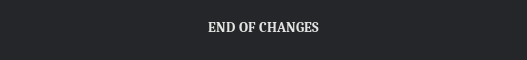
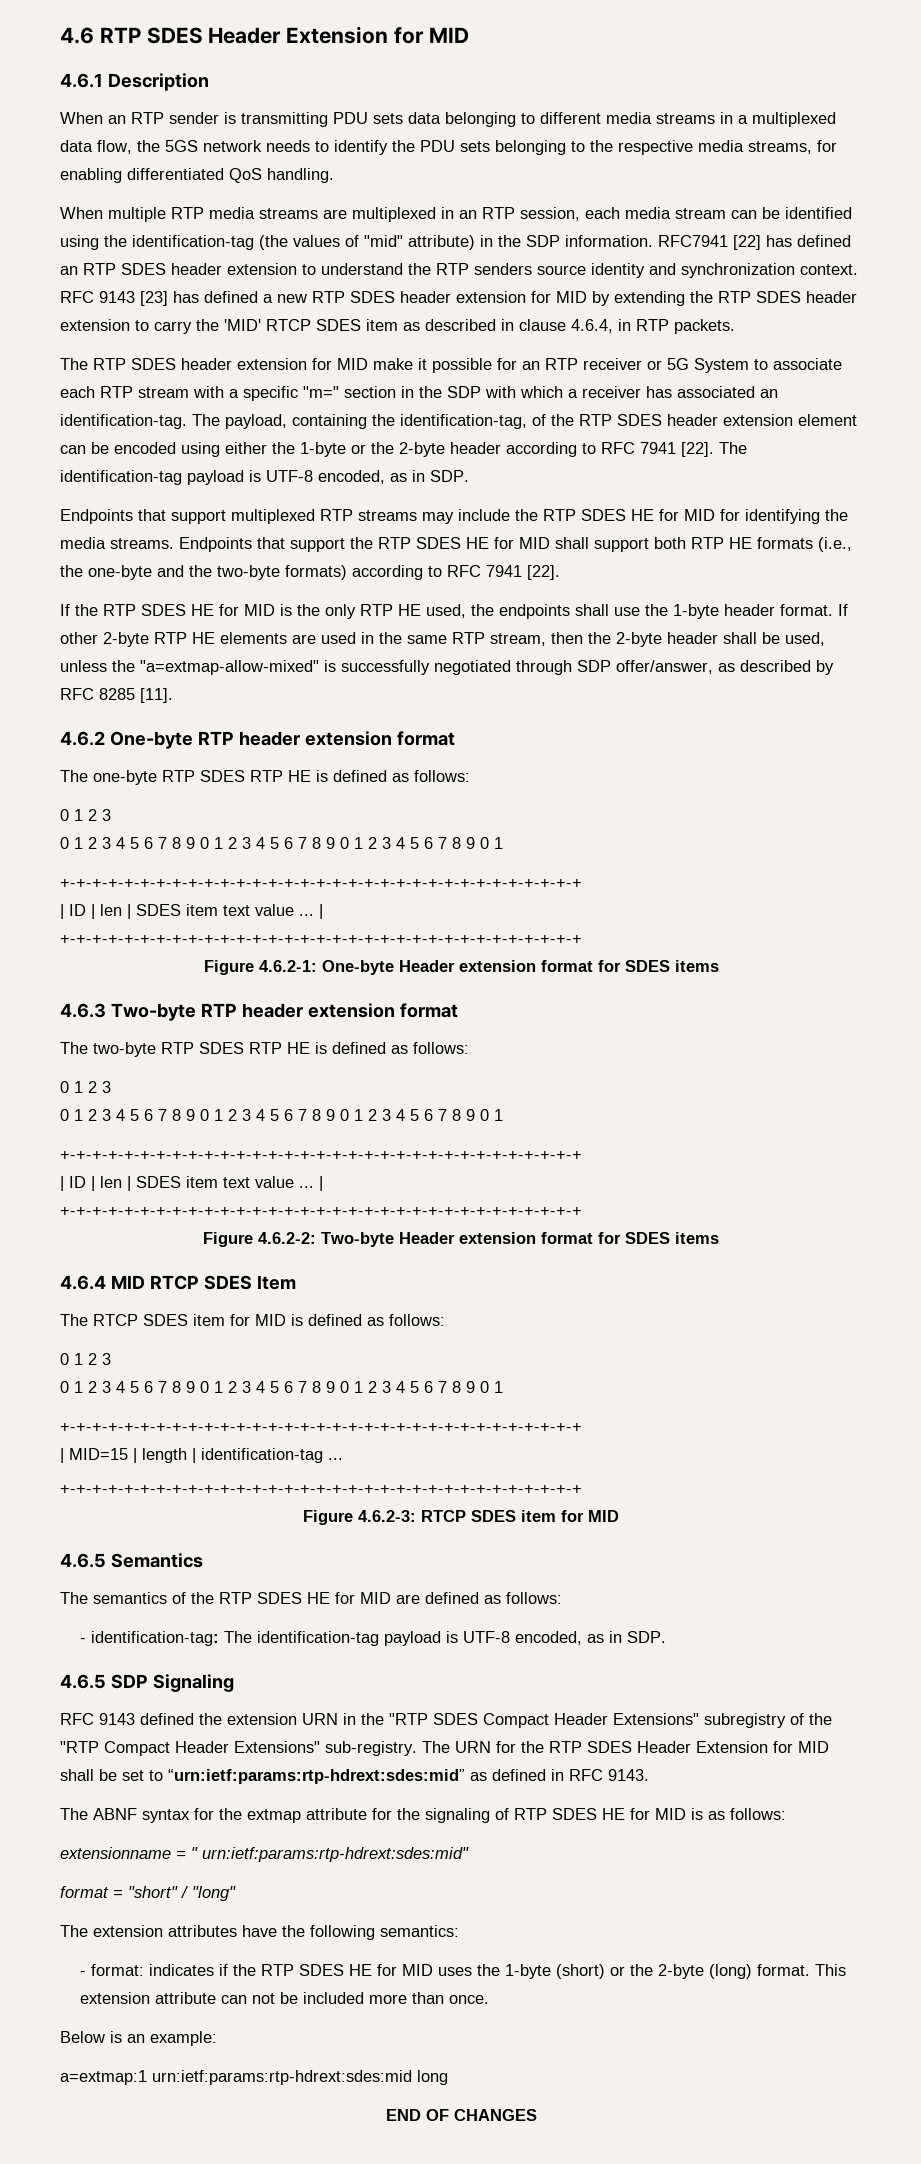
+ 4.6 RTP SDES Header Extension for MID
+ 4.6.1 Description
+ When an RTP sender is transmitting PDU sets data belonging to different media streams in a multiplexed data flow, the 5GS network needs to identify the PDU sets belonging to the respective media streams, for enabling differentiated QoS handling.
+ When multiple RTP media streams are multiplexed in an RTP session, each media stream can be identified using the identification-tag (the values of "mid" attribute) in the SDP information. RFC7941 [22] has defined an RTP SDES header extension to understand the RTP senders source identity and synchronization context. RFC 9143 [23] has defined a new RTP SDES header extension for MID by extending the RTP SDES header extension to carry the 'MID' RTCP SDES item as described in clause 4.6.4, in RTP packets.
+ The RTP SDES header extension for MID make it possible for an RTP receiver or 5G System to associate each RTP stream with a specific "m=" section in the SDP with which a receiver has associated an identification-tag. The payload, containing the identification-tag, of the RTP SDES header extension element can be encoded using either the 1-byte or the 2-byte header according to RFC 7941 [22]. The identification-tag payload is UTF-8 encoded, as in SDP.
+ Endpoints that support multiplexed RTP streams may include the RTP SDES HE for MID for identifying the media streams. Endpoints that support the RTP SDES HE for MID shall support both RTP HE formats (i.e., the one-byte and the two-byte formats) according to RFC 7941 [22].
+ If the RTP SDES HE for MID is the only RTP HE used, the endpoints shall use the 1-byte header format. If other 2-byte RTP HE elements are used in the same RTP stream, then the 2-byte header shall be used, unless the "a=extmap-allow-mixed" is successfully negotiated through SDP offer/answer, as described by RFC 8285 [11].
+ 4.6.2 One-byte RTP header extension format
+ The one-byte RTP SDES RTP HE is defined as follows:
+ 0 1 2 3
+ 0 1 2 3 4 5 6 7 8 9 0 1 2 3 4 5 6 7 8 9 0 1 2 3 4 5 6 7 8 9 0 1
+ +-+-+-+-+-+-+-+-+-+-+-+-+-+-+-+-+-+-+-+-+-+-+-+-+-+-+-+-+-+-+-+-+
+ | ID | len | SDES item text value ... |
+ +-+-+-+-+-+-+-+-+-+-+-+-+-+-+-+-+-+-+-+-+-+-+-+-+-+-+-+-+-+-+-+-+
+ Figure 4.6.2-1: One-byte Header extension format for SDES items
+ 4.6.3 Two-byte RTP header extension format
+ The two-byte RTP SDES RTP HE is defined as follows:
+ 0 1 2 3
+ 0 1 2 3 4 5 6 7 8 9 0 1 2 3 4 5 6 7 8 9 0 1 2 3 4 5 6 7 8 9 0 1
+ +-+-+-+-+-+-+-+-+-+-+-+-+-+-+-+-+-+-+-+-+-+-+-+-+-+-+-+-+-+-+-+-+
+ | ID | len | SDES item text value ... |
+ +-+-+-+-+-+-+-+-+-+-+-+-+-+-+-+-+-+-+-+-+-+-+-+-+-+-+-+-+-+-+-+-+
+ Figure 4.6.2-2: Two-byte Header extension format for SDES items
+ 4.6.4 MID RTCP SDES Item
+ The RTCP SDES item for MID is defined as follows:
+ 0 1 2 3
+ 0 1 2 3 4 5 6 7 8 9 0 1 2 3 4 5 6 7 8 9 0 1 2 3 4 5 6 7 8 9 0 1
+ +-+-+-+-+-+-+-+-+-+-+-+-+-+-+-+-+-+-+-+-+-+-+-+-+-+-+-+-+-+-+-+-+
+ | MID=15 | length | identification-tag ...
+ +-+-+-+-+-+-+-+-+-+-+-+-+-+-+-+-+-+-+-+-+-+-+-+-+-+-+-+-+-+-+-+-+
+ Figure 4.6.2-3: RTCP SDES item for MID
+ 4.6.5 Semantics
+ The semantics of the RTP SDES HE for MID are defined as follows:
+ - identification-tag: The identification-tag payload is UTF-8 encoded, as in SDP.
+ 4.6.5 SDP Signaling
+ RFC 9143 defined the extension URN in the "RTP SDES Compact Header Extensions" subregistry of the "RTP Compact Header Extensions" sub-registry. The URN for the RTP SDES Header Extension for MID shall be set to “urn:ietf:params:rtp-hdrext:sdes:mid” as defined in RFC 9143.
+ The ABNF syntax for the extmap attribute for the signaling of RTP SDES HE for MID is as follows:
+ extensionname = " urn:ietf:params:rtp-hdrext:sdes:mid"
+ format = "short" / "long"
+ The extension attributes have the following semantics:
+ - format: indicates if the RTP SDES HE for MID uses the 1-byte (short) or the 2-byte (long) format. This extension attribute can not be included more than once.
+ Below is an example:
+ a=extmap:1 urn:ietf:params:rtp-hdrext:sdes:mid long

